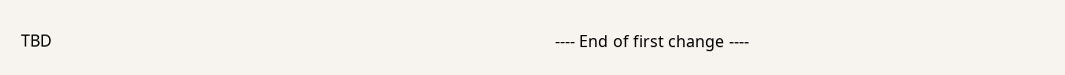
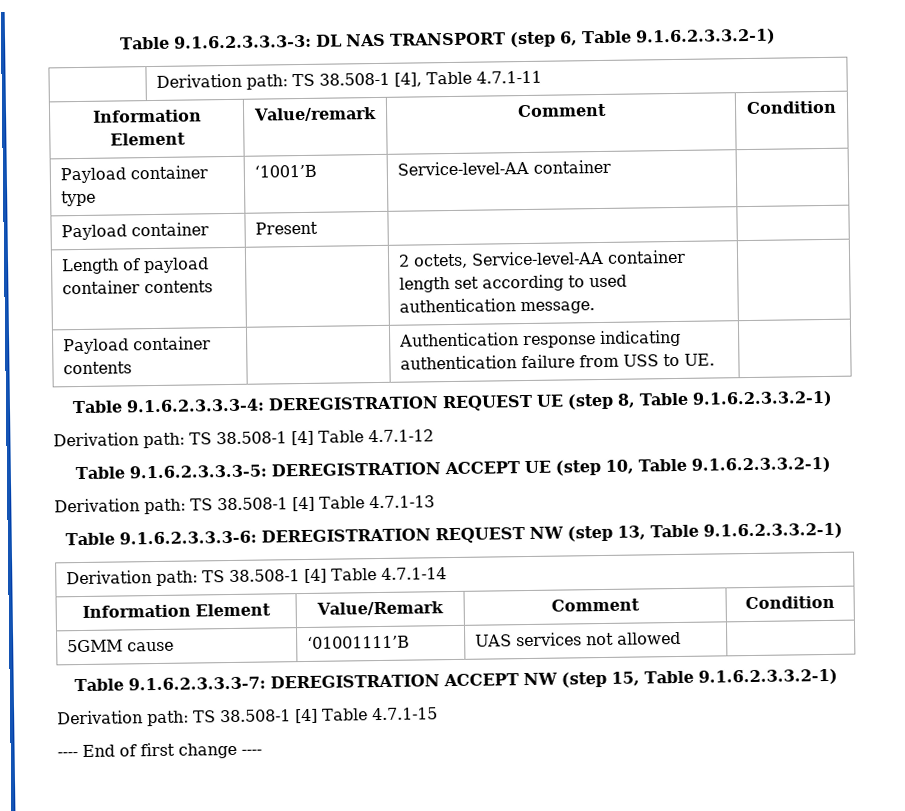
- TBD
+ Table 9.1.6.2.3.3.3-3: DL NAS TRANSPORT (step 6, Table 9.1.6.2.3.3.2-1)
+ | Derivation path: TS 38.508-1 [4], Table 4.7.1-11
+ Information Element | Value/remark | Comment | Condition
+ Payload container type | ‘1001’B | Service-level-AA container |
+ Payload container | Present | |
+ Length of payload container contents | | 2 octets, Service-level-AA container length set according to used authentication message. |
+ Payload container contents | | Authentication response indicating authentication failure from USS to UE. |
+ Table 9.1.6.2.3.3.3-4: DEREGISTRATION REQUEST UE (step 8, Table 9.1.6.2.3.3.2-1)
+ Derivation path: TS 38.508-1 [4] Table 4.7.1-12
+ Table 9.1.6.2.3.3.3-5: DEREGISTRATION ACCEPT UE (step 10, Table 9.1.6.2.3.3.2-1)
+ Derivation path: TS 38.508-1 [4] Table 4.7.1-13
+ Table 9.1.6.2.3.3.3-6: DEREGISTRATION REQUEST NW (step 13, Table 9.1.6.2.3.3.2-1)
+ Derivation path: TS 38.508-1 [4] Table 4.7.1-14
+ Information Element | Value/Remark | Comment | Condition
+ 5GMM cause | ‘01001111’B | UAS services not allowed |
+ Table 9.1.6.2.3.3.3-7: DEREGISTRATION ACCEPT NW (step 15, Table 9.1.6.2.3.3.2-1)
+ Derivation path: TS 38.508-1 [4] Table 4.7.1-15

